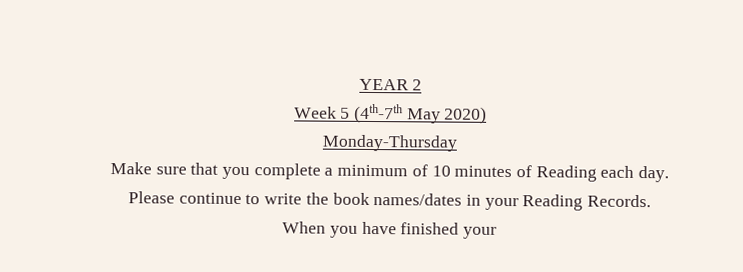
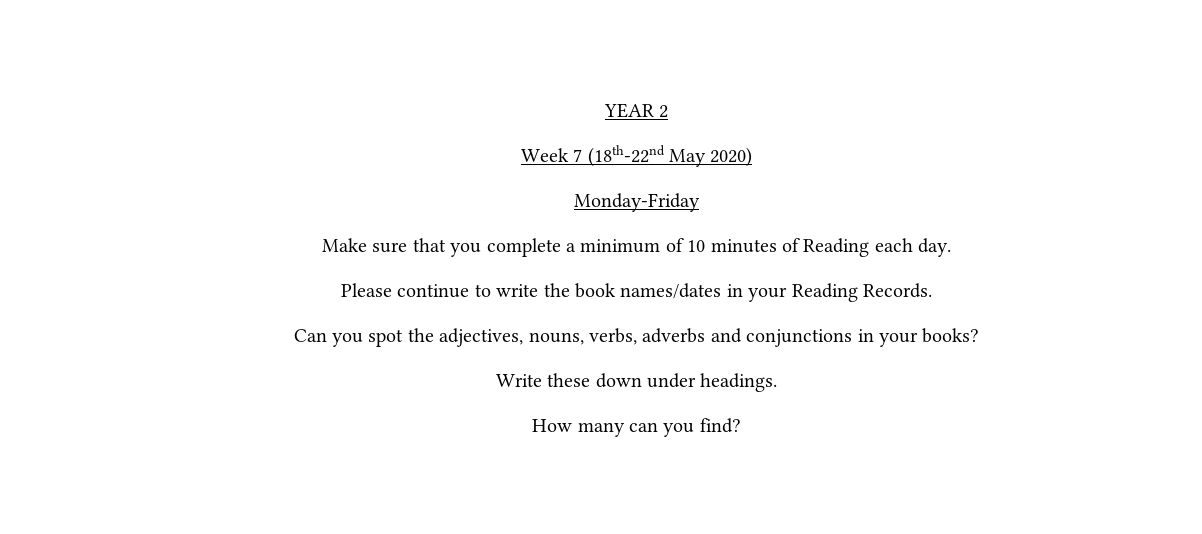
- Week 5 (4th-7th May 2020)
+ Week 7 (18th-22nd May 2020)
- Monday-Thursday
+ Monday-Friday
- When you have finished your
+ Can you spot the adjectives, nouns, verbs, adverbs and conjunctions in your books?
+ Write these down under headings.
+ How many can you find?

